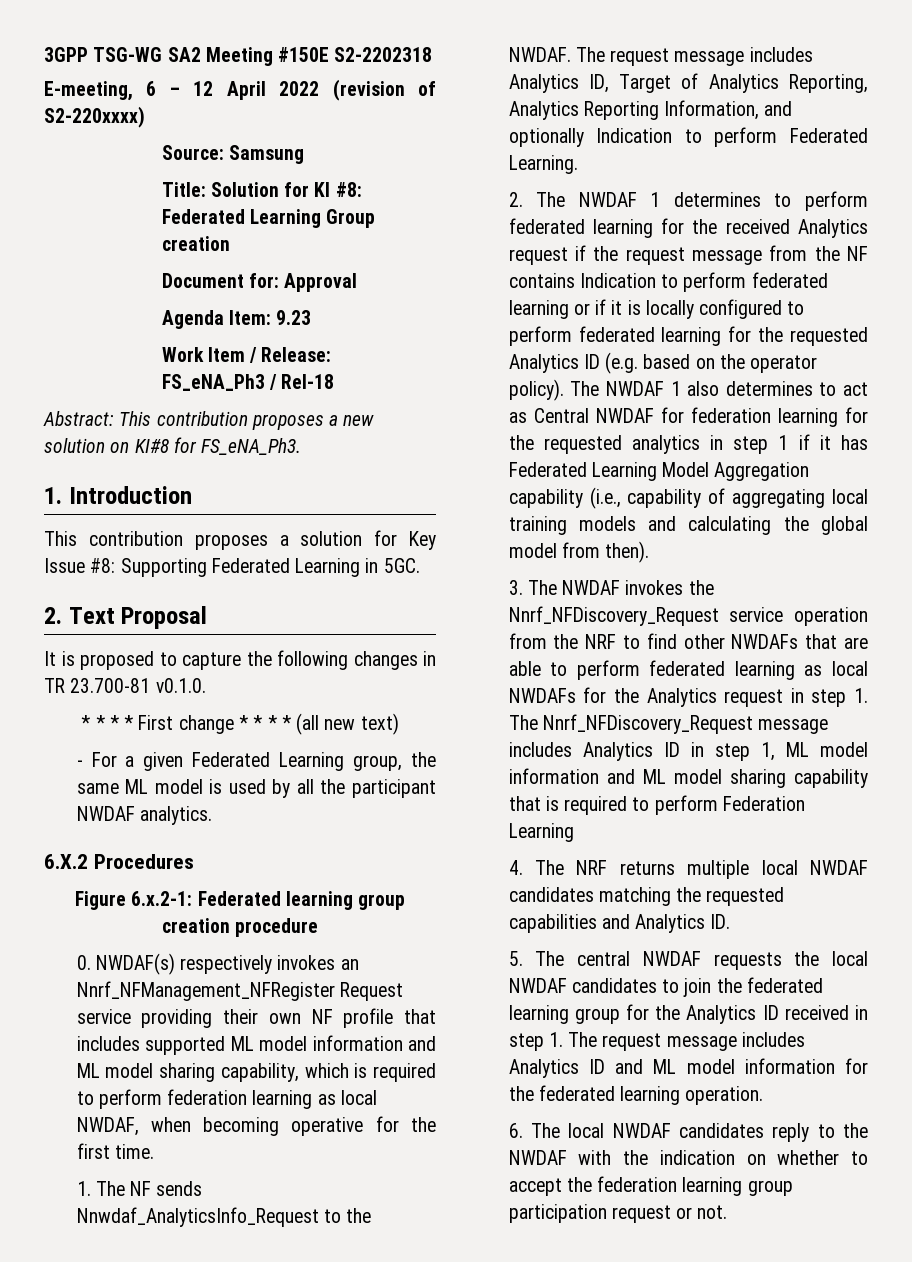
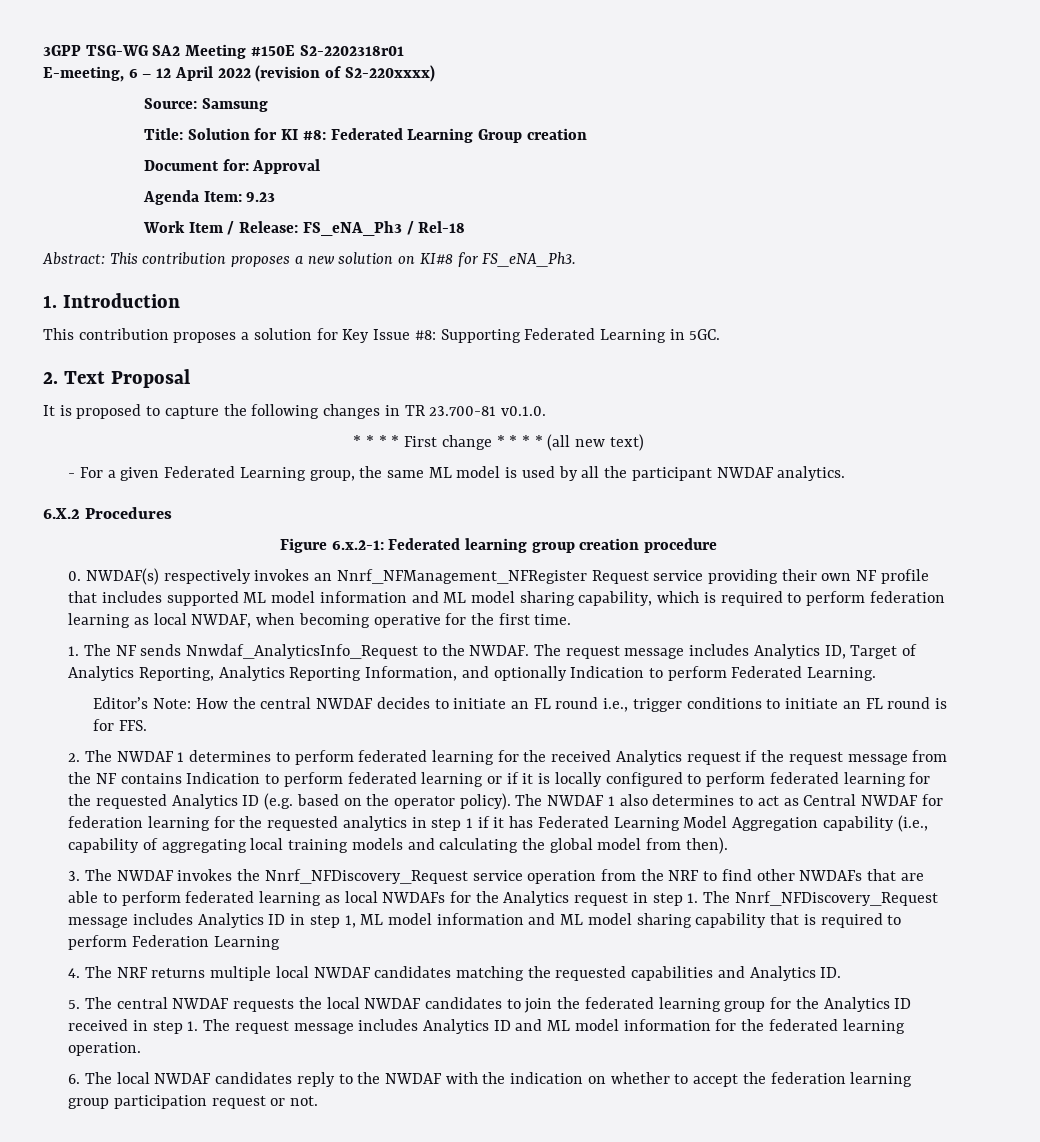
- 3GPP TSG-WG SA2 Meeting #150E S2-2202318
+ 3GPP TSG-WG SA2 Meeting #150E S2-2202318r01
+ Editor’s Note: How the central NWDAF decides to initiate an FL round i.e., trigger conditions to initiate an FL round is for FFS.

